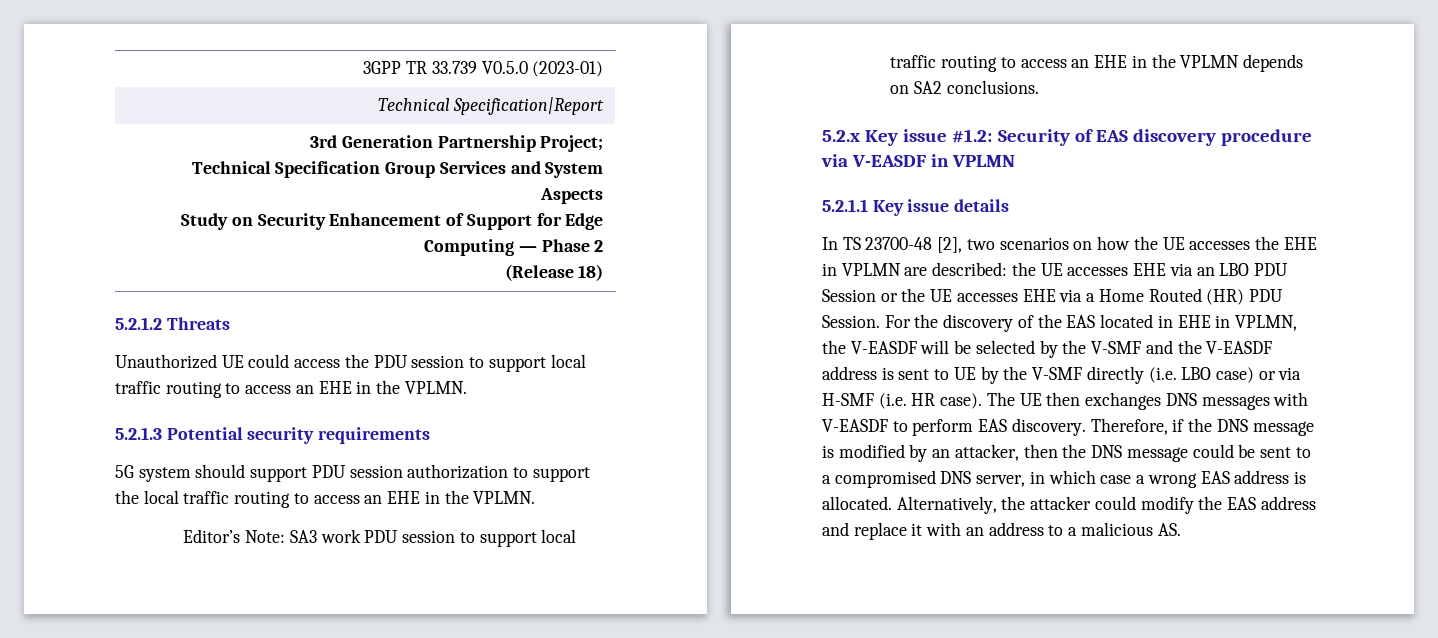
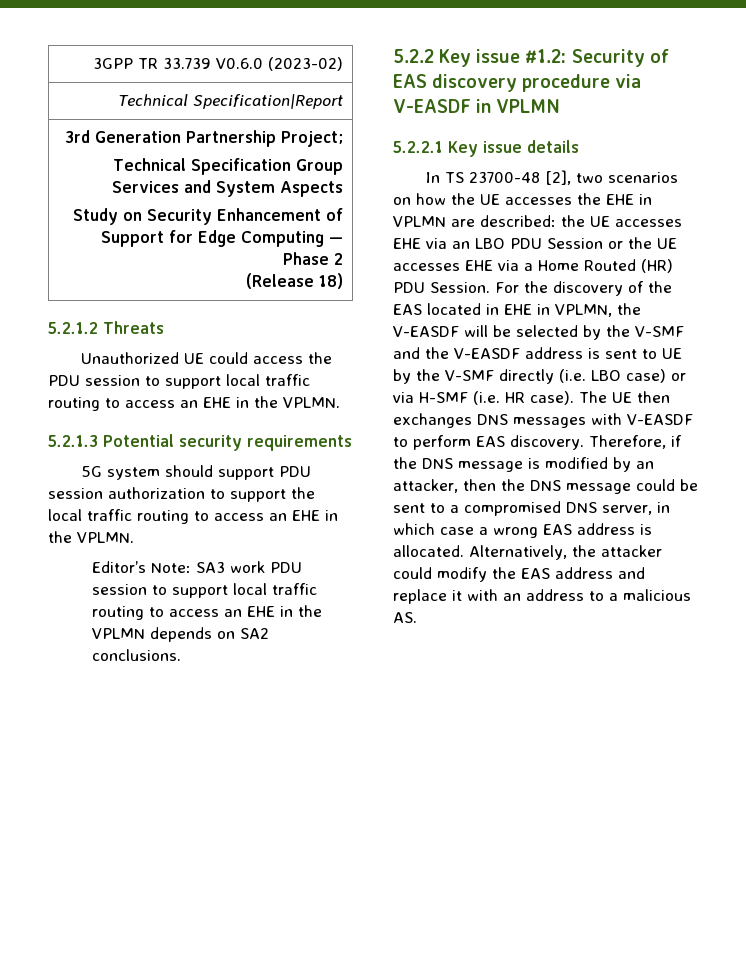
- 3GPP TR 33.739 V0.5.0 (2023-01)
+ 3GPP TR 33.739 V0.6.0 (2023-02)
- 5.2.x Key issue #1.2: Security of EAS discovery procedure via V-EASDF in VPLMN
+ 5.2.2 Key issue #1.2: Security of EAS discovery procedure via V-EASDF in VPLMN
- 5.2.1.1 Key issue details
+ 5.2.2.1 Key issue details

